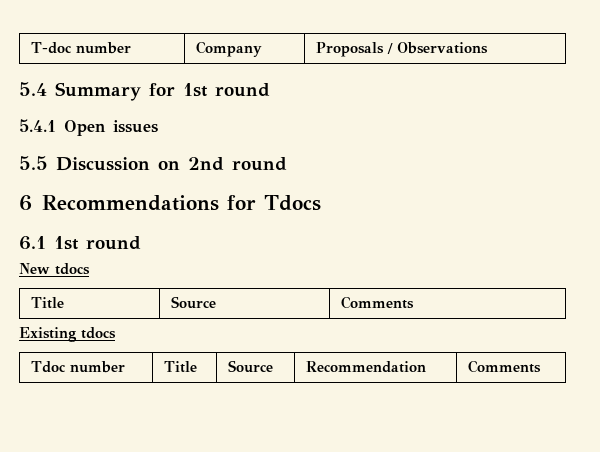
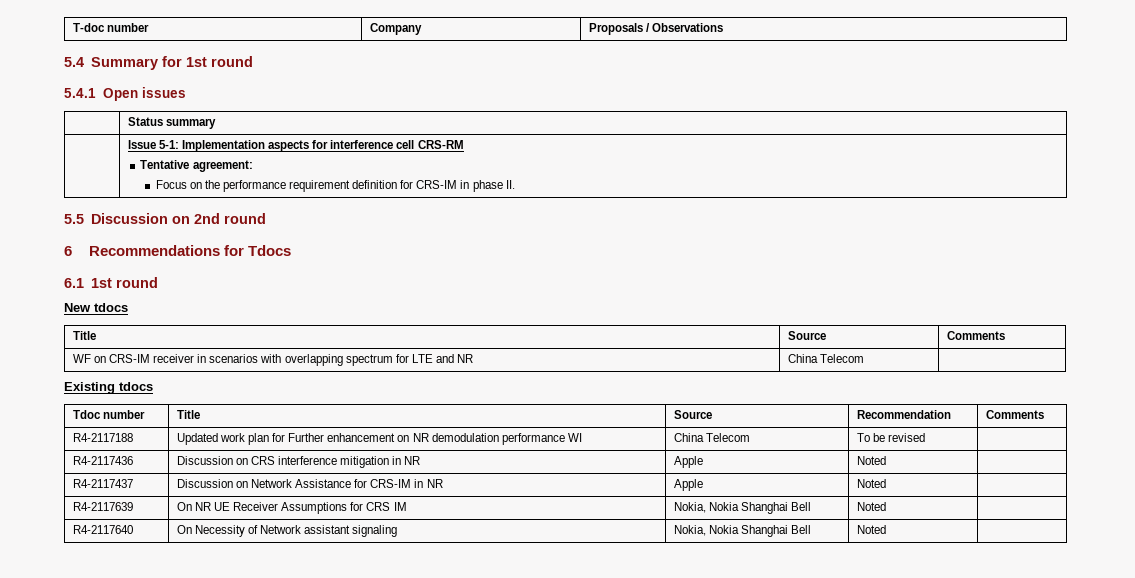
+ | Status summary
+ | Issue 5-1: Implementation aspects for interference cell CRS-RM
+ Tentative agreement:
+ Focus on the performance requirement definition for CRS-IM in phase II.
+ WF on CRS-IM receiver in scenarios with overlapping spectrum for LTE and NR | China Telecom |
+ R4-2117188 | Updated work plan for Further enhancement on NR demodulation performance WI | China Telecom | To be revised |
+ R4-2117436 | Discussion on CRS interference mitigation in NR | Apple | Noted |
+ R4-2117437 | Discussion on Network Assistance for CRS-IM in NR | Apple | Noted |
+ R4-2117639 | On NR UE Receiver Assumptions for CRS IM | Nokia, Nokia Shanghai Bell | Noted |
+ R4-2117640 | On Necessity of Network assistant signaling | Nokia, Nokia Shanghai Bell | Noted |

